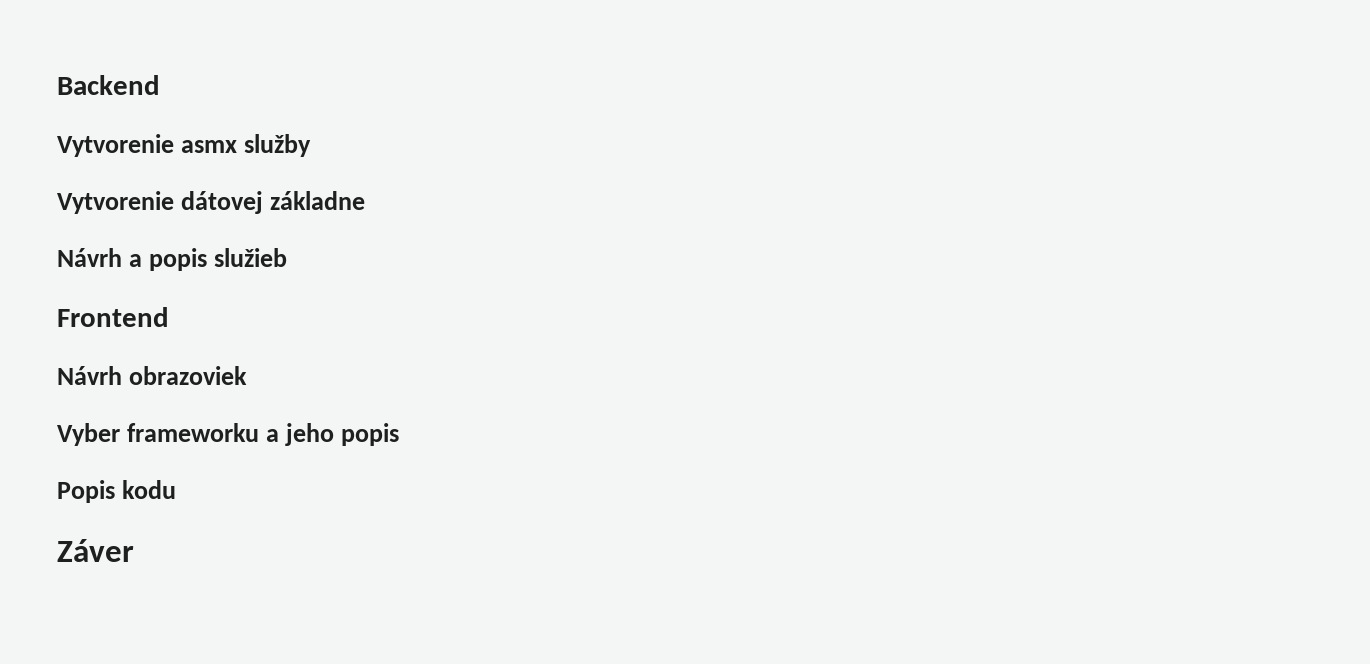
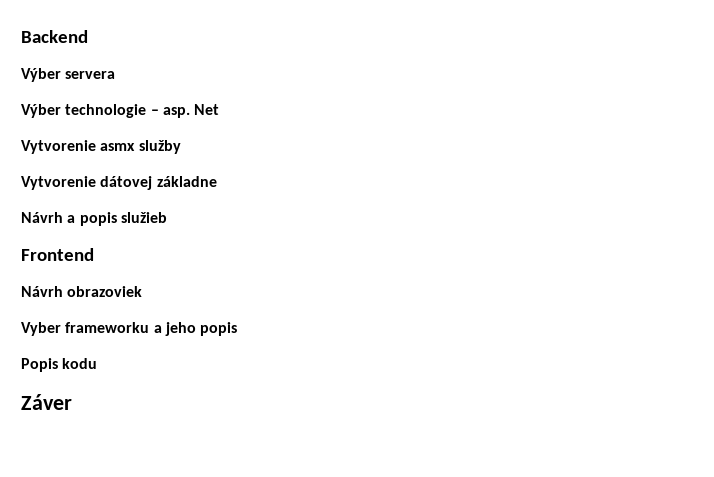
+ Výber servera
+ Výber technologie – asp. Net

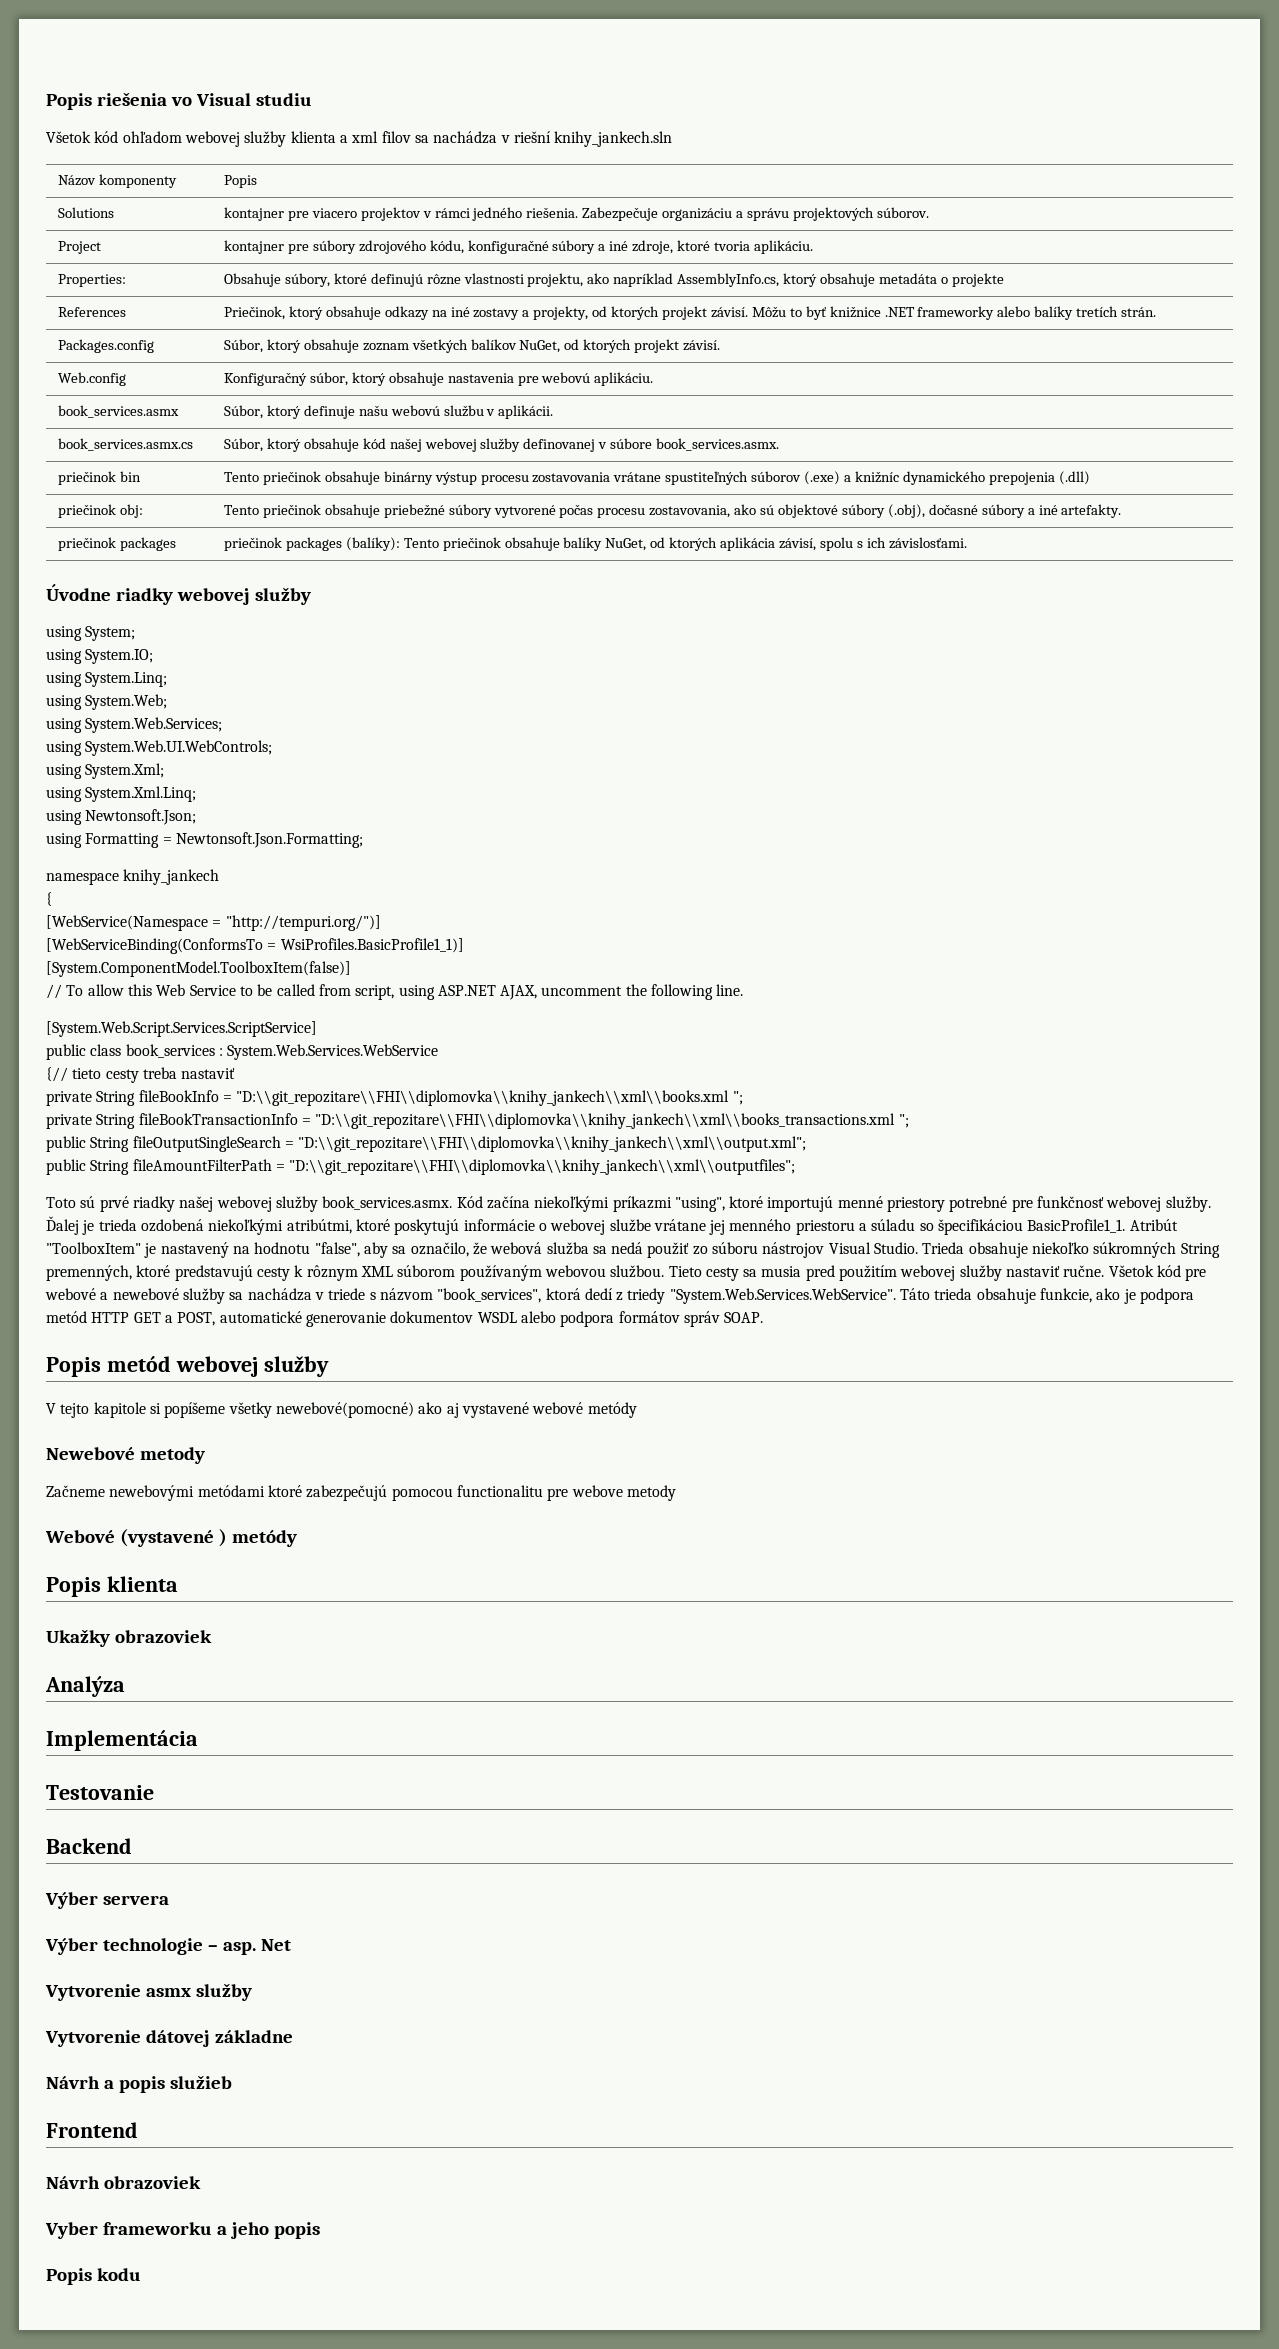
+ Popis riešenia vo Visual studiu
+ Všetok kód ohľadom webovej služby klienta a xml filov sa nachádza v riešní knihy_jankech.sln
+ Názov komponenty | Popis
+ Solutions | kontajner pre viacero projektov v rámci jedného riešenia. Zabezpečuje organizáciu a správu projektových súborov.
+ Project | kontajner pre súbory zdrojového kódu, konfiguračné súbory a iné zdroje, ktoré tvoria aplikáciu.
+ Properties: | Obsahuje súbory, ktoré definujú rôzne vlastnosti projektu, ako napríklad AssemblyInfo.cs, ktorý obsahuje metadáta o projekte
+ References | Priečinok, ktorý obsahuje odkazy na iné zostavy a projekty, od ktorých projekt závisí. Môžu to byť knižnice .NET frameworky alebo balíky tretích strán.
+ Packages.config | Súbor, ktorý obsahuje zoznam všetkých balíkov NuGet, od ktorých projekt závisí.
+ Web.config | Konfiguračný súbor, ktorý obsahuje nastavenia pre webovú aplikáciu.
+ book_services.asmx | Súbor, ktorý definuje našu webovú službu v aplikácii.
+ book_services.asmx.cs | Súbor, ktorý obsahuje kód našej webovej služby definovanej v súbore book_services.asmx.
+ priečinok bin | Tento priečinok obsahuje binárny výstup procesu zostavovania vrátane spustiteľných súborov (.exe) a knižníc dynamického prepojenia (.dll)
+ priečinok obj: | Tento priečinok obsahuje priebežné súbory vytvorené počas procesu zostavovania, ako sú objektové súbory (.obj), dočasné súbory a iné artefakty.
+ priečinok packages | priečinok packages (balíky): Tento priečinok obsahuje balíky NuGet, od ktorých aplikácia závisí, spolu s ich závislosťami.
+ Úvodne riadky webovej služby
+ using System;
+ using System.IO;
+ using System.Linq;
+ using System.Web;
+ using System.Web.Services;
+ using System.Web.UI.WebControls;
+ using System.Xml;
+ using System.Xml.Linq;
+ using Newtonsoft.Json;
+ using Formatting = Newtonsoft.Json.Formatting;
+ namespace knihy_jankech
+ {
+ [WebService(Namespace = "http://tempuri.org/")]
+ [WebServiceBinding(ConformsTo = WsiProfiles.BasicProfile1_1)]
+ [System.ComponentModel.ToolboxItem(false)]
+ // To allow this Web Service to be called from script, using ASP.NET AJAX, uncomment the following line.
+ [System.Web.Script.Services.ScriptService]
+ public class book_services : System.Web.Services.WebService
+ {// tieto cesty treba nastaviť
+ private String fileBookInfo = "D:\\git_repozitare\\FHI\\diplomovka\\knihy_jankech\\xml\\books.xml ";
+ private String fileBookTransactionInfo = "D:\\git_repozitare\\FHI\\diplomovka\\knihy_jankech\\xml\\books_transactions.xml ";
+ public String fileOutputSingleSearch = "D:\\git_repozitare\\FHI\\diplomovka\\knihy_jankech\\xml\\output.xml";
+ public String fileAmountFilterPath = "D:\\git_repozitare\\FHI\\diplomovka\\knihy_jankech\\xml\\outputfiles";
+ Toto sú prvé riadky našej webovej služby book_services.asmx. Kód začína niekoľkými príkazmi "using", ktoré importujú menné priestory potrebné pre funkčnosť webovej služby. Ďalej je trieda ozdobená niekoľkými atribútmi, ktoré poskytujú informácie o webovej službe vrátane jej menného priestoru a súladu so špecifikáciou BasicProfile1_1. Atribút "ToolboxItem" je nastavený na hodnotu "false", aby sa označilo, že webová služba sa nedá použiť zo súboru nástrojov Visual Studio. Trieda obsahuje niekoľko súkromných String premenných, ktoré predstavujú cesty k rôznym XML súborom používaným webovou službou. Tieto cesty sa musia pred použitím webovej služby nastaviť ručne. Všetok kód pre webové a newebové služby sa nachádza v triede s názvom "book_services", ktorá dedí z triedy "System.Web.Services.WebService". Táto trieda obsahuje funkcie, ako je podpora metód HTTP GET a POST, automatické generovanie dokumentov WSDL alebo podpora formátov správ SOAP.
+ Popis metód webovej služby
+ V tejto kapitole si popíšeme všetky newebové(pomocné) ako aj vystavené webové metódy
+ Newebové metody
+ Začneme newebovými metódami ktoré zabezpečujú pomocou functionalitu pre webove metody
+ Webové (vystavené ) metódy
+ Popis klienta
+ Ukažky obrazoviek
+ Analýza
+ Implementácia
+ Testovanie
- Záver

